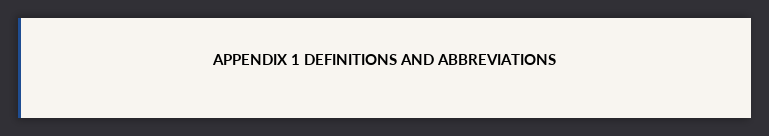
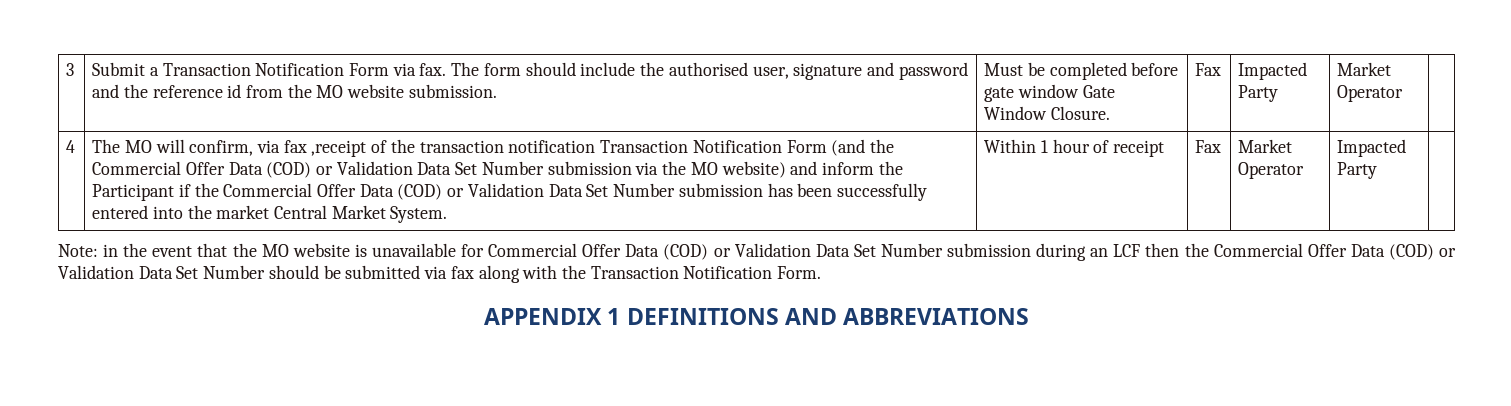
+ 3 | Submit a Transaction Notification Form via fax. The form should include the authorised user, signature and password and the reference id from the MO website submission. | Must be completed before gate window Gate Window Closure. | Fax | Impacted Party | Market Operator |
+ 4 | The MO will confirm, via fax ,receipt of the transaction notification Transaction Notification Form (and the Commercial Offer Data (COD) or Validation Data Set Number submission via the MO website) and inform the Participant if the Commercial Offer Data (COD) or Validation Data Set Number submission has been successfully entered into the market Central Market System. | Within 1 hour of receipt | Fax | Market Operator | Impacted Party |
+ Note: in the event that the MO website is unavailable for Commercial Offer Data (COD) or Validation Data Set Number submission during an LCF then the Commercial Offer Data (COD) or Validation Data Set Number should be submitted via fax along with the Transaction Notification Form.

